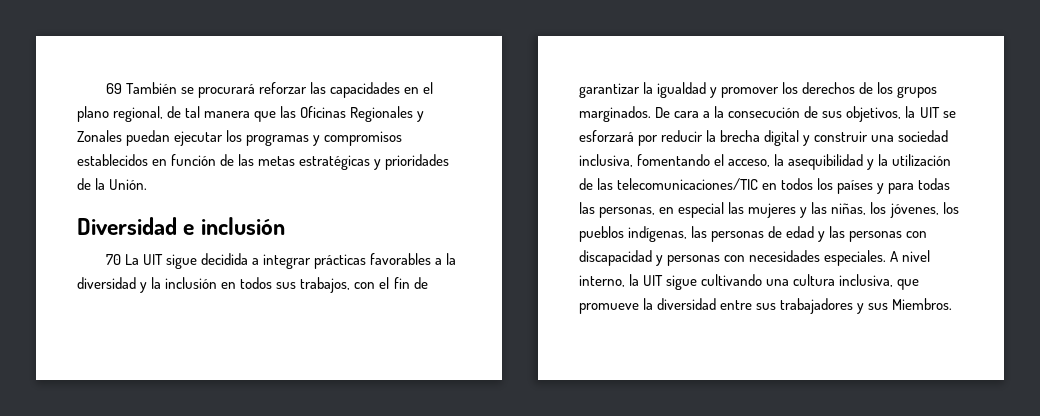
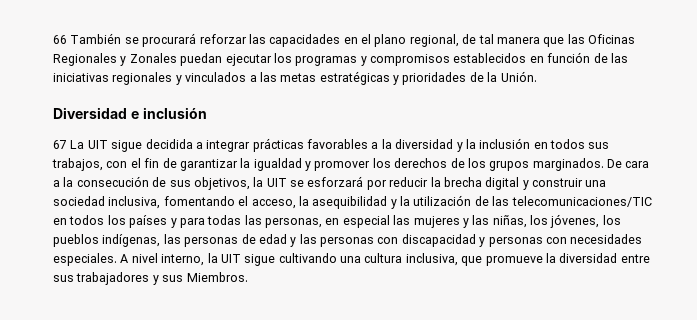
- 69 También se procurará reforzar las capacidades en el plano regional, de tal manera que las Oficinas Regionales y Zonales puedan ejecutar los programas y compromisos establecidos en función de las metas estratégicas y prioridades de la Unión.
+ 66 También se procurará reforzar las capacidades en el plano regional, de tal manera que las Oficinas Regionales y Zonales puedan ejecutar los programas y compromisos establecidos en función de las iniciativas regionales y vinculados a las metas estratégicas y prioridades de la Unión.
- 70 La UIT sigue decidida a integrar prácticas favorables a la diversidad y la inclusión en todos sus trabajos, con el fin de garantizar la igualdad y promover los derechos de los grupos marginados.
+ 67 La UIT sigue decidida a integrar prácticas favorables a la diversidad y la inclusión en todos sus trabajos, con el fin de garantizar la igualdad y promover los derechos de los grupos marginados.

